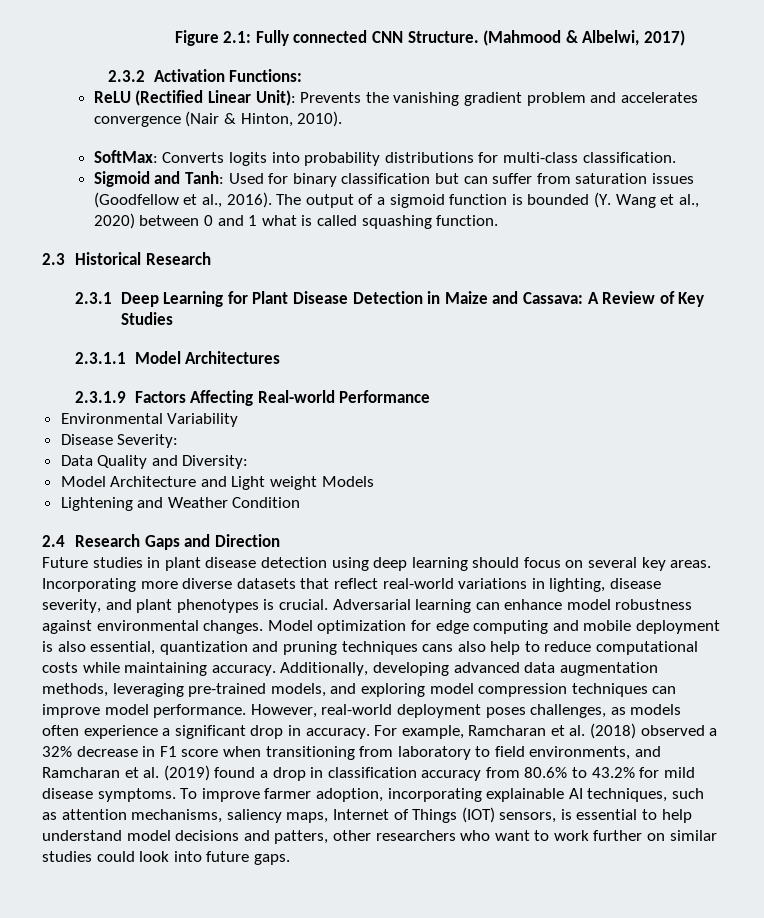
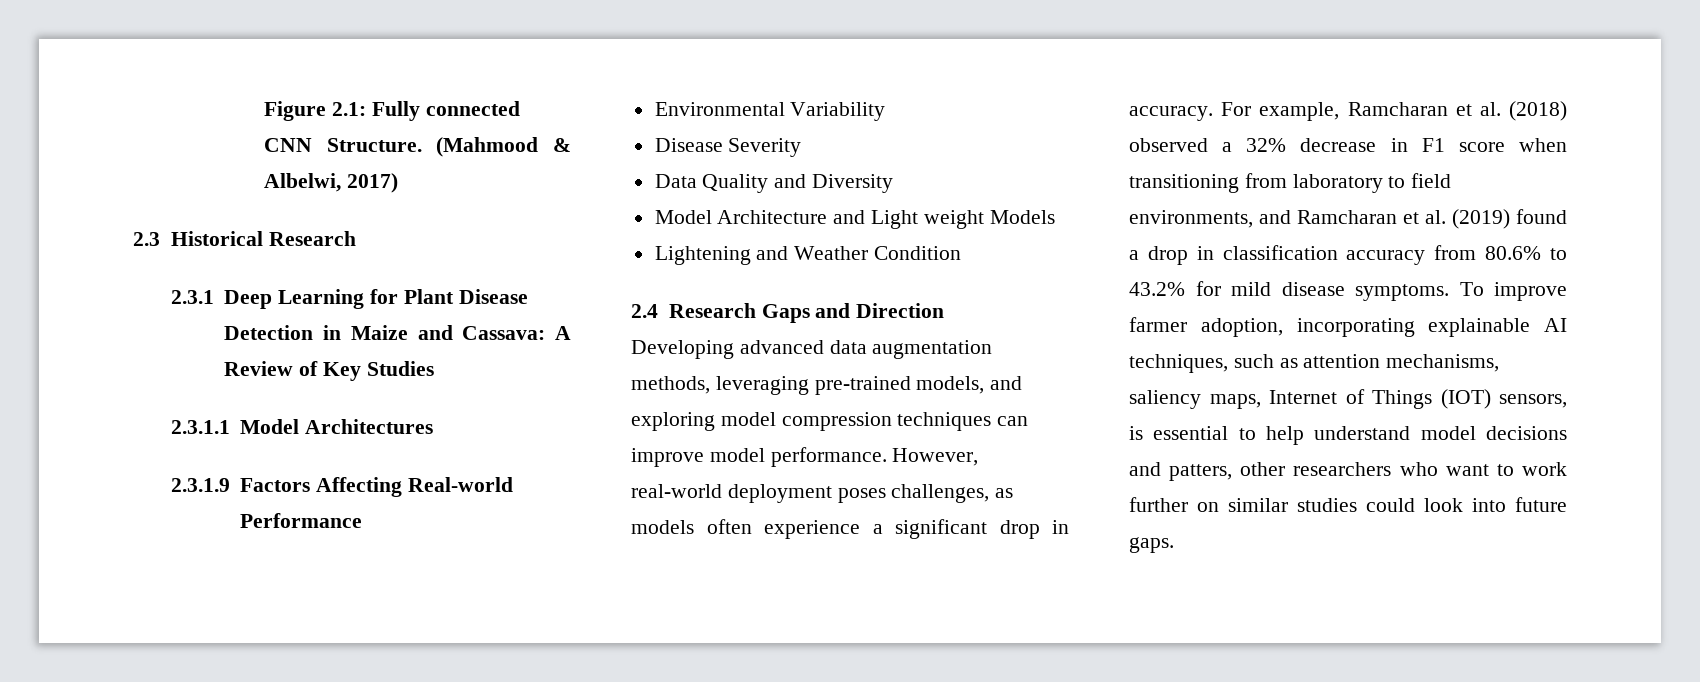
- 2.3.2 Activation Functions:
- ReLU (Rectified Linear Unit): Prevents the vanishing gradient problem and accelerates convergence (Nair & Hinton, 2010).
- SoftMax: Converts logits into probability distributions for multi-class classification.
- Sigmoid and Tanh: Used for binary classification but can suffer from saturation issues (Goodfellow et al., 2016). The output of a sigmoid function is bounded (Y. Wang et al., 2020) between 0 and 1 what is called squashing function.
- Disease Severity:
+ Disease Severity
- Data Quality and Diversity:
+ Data Quality and Diversity
- Future studies in plant disease detection using deep learning should focus on several key areas. Incorporating more diverse datasets that reflect real-world variations in lighting, disease severity, and plant phenotypes is crucial. Adversarial learning can enhance model robustness against environmental changes. Model optimization for edge computing and mobile deployment is also essential, quantization and pruning techniques cans also help to reduce computational costs while maintaining accuracy. Additionally, developing advanced data augmentation methods, leveraging pre-trained models, and exploring model compression techniques can improve model performance.
+ Developing advanced data augmentation methods, leveraging pre-trained models, and exploring model compression techniques can improve model performance.

